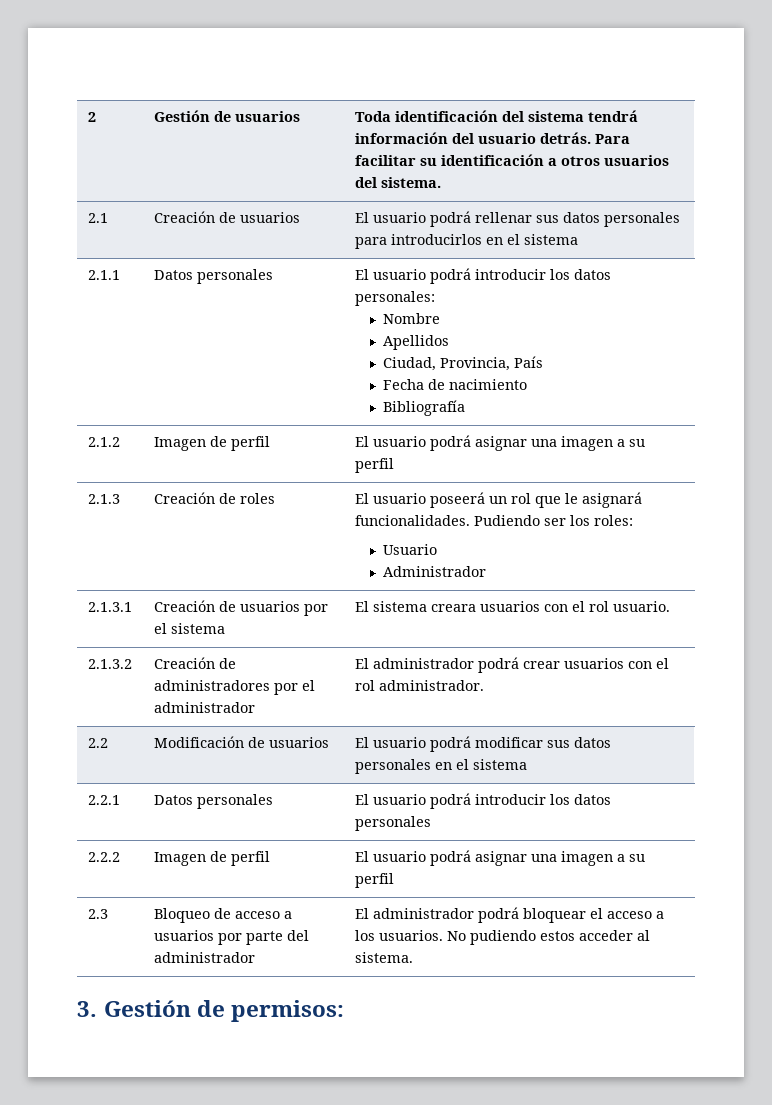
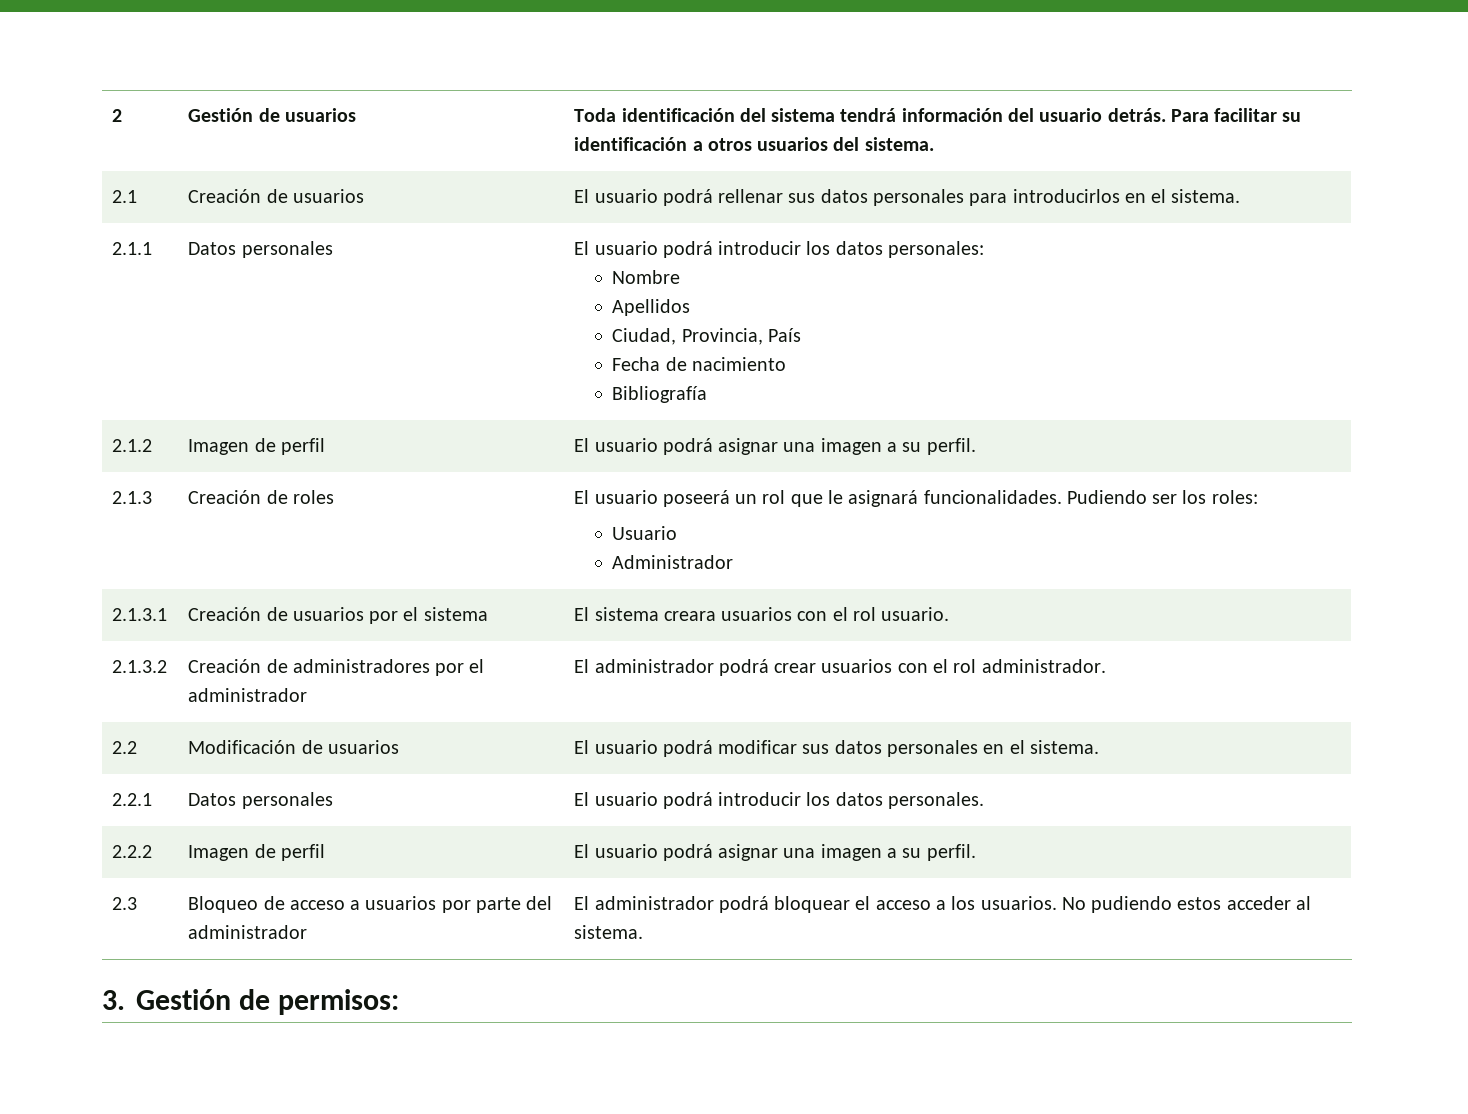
- 2.1 | Creación de usuarios | El usuario podrá rellenar sus datos personales para introducirlos en el sistema
+ 2.1 | Creación de usuarios | El usuario podrá rellenar sus datos personales para introducirlos en el sistema.
- 2.1.2 | Imagen de perfil | El usuario podrá asignar una imagen a su perfil
+ 2.1.2 | Imagen de perfil | El usuario podrá asignar una imagen a su perfil.
- 2.2 | Modificación de usuarios | El usuario podrá modificar sus datos personales en el sistema
+ 2.2 | Modificación de usuarios | El usuario podrá modificar sus datos personales en el sistema.
- 2.2.1 | Datos personales | El usuario podrá introducir los datos personales
+ 2.2.1 | Datos personales | El usuario podrá introducir los datos personales.
- 2.2.2 | Imagen de perfil | El usuario podrá asignar una imagen a su perfil
+ 2.2.2 | Imagen de perfil | El usuario podrá asignar una imagen a su perfil.

